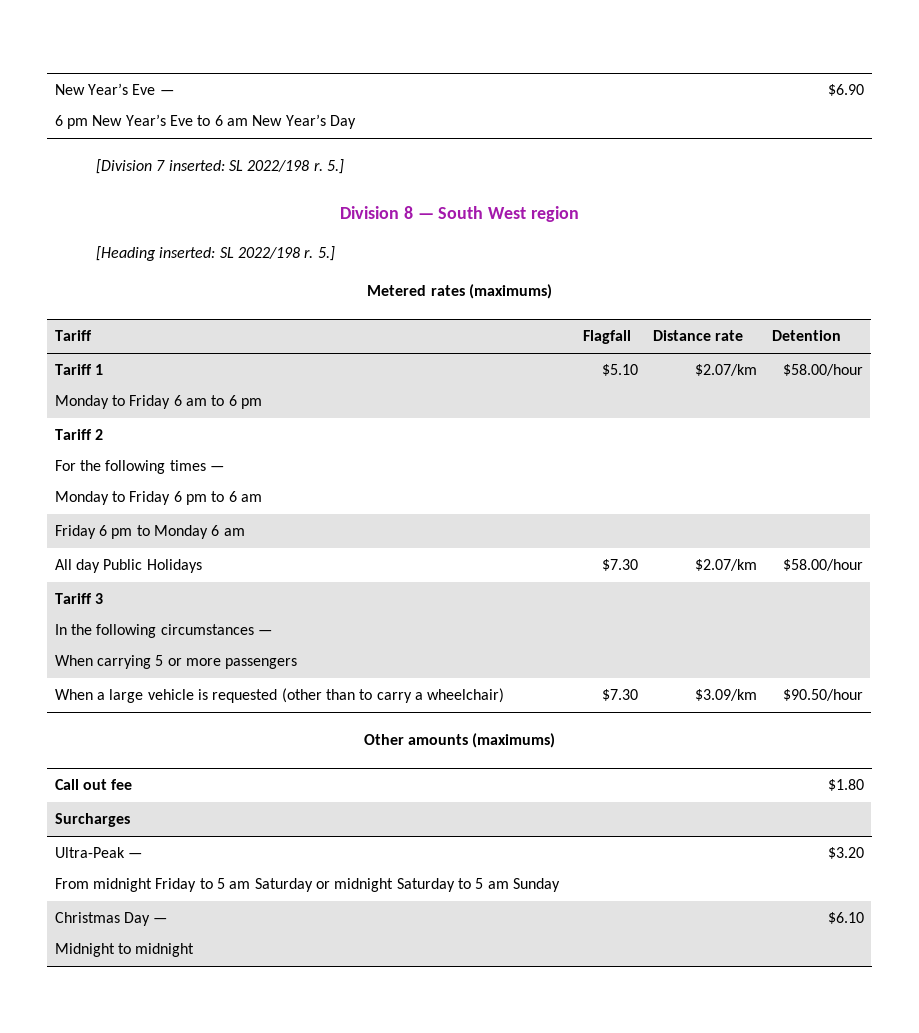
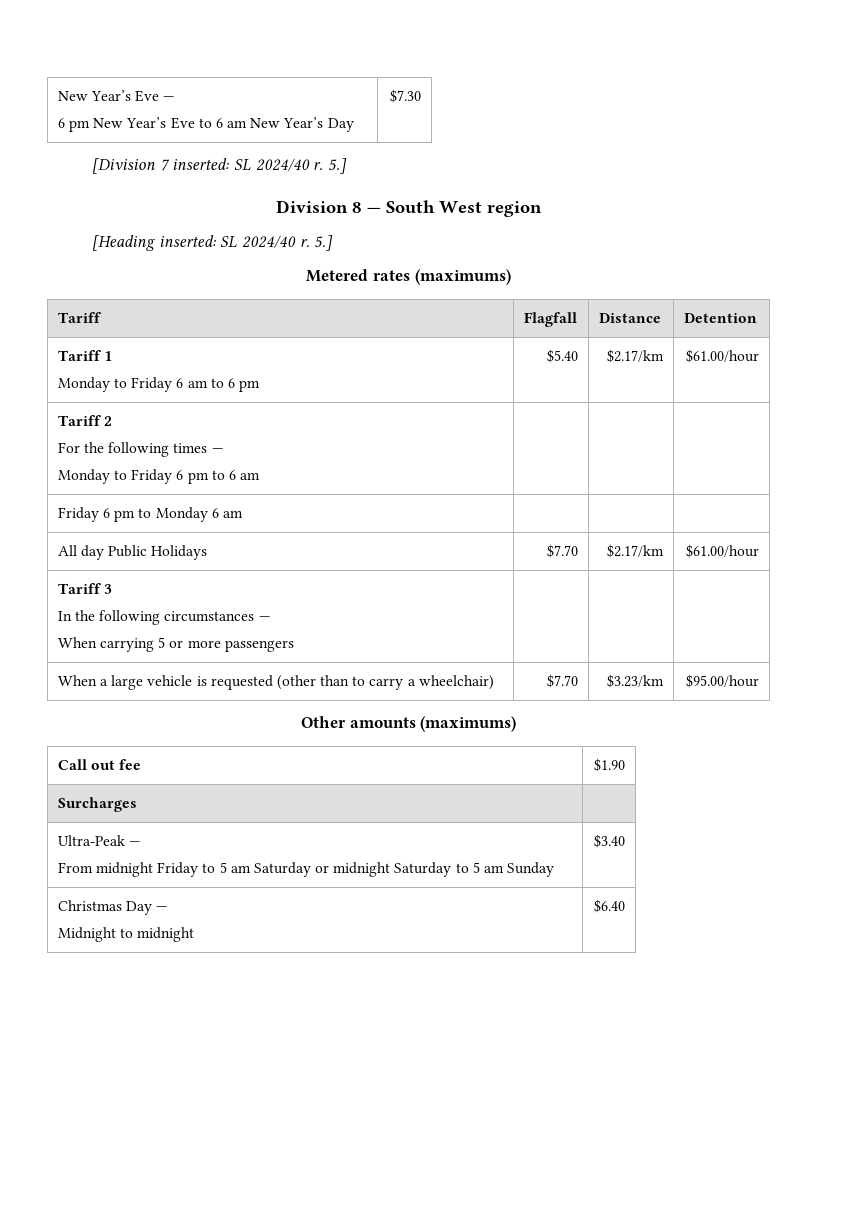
  New Year’s Eve —
- 6 pm New Year’s Eve to 6 am New Year’s Day | $6.90
+ 6 pm New Year’s Eve to 6 am New Year’s Day | $7.30
- [Division 7 inserted: SL 2022/198 r.
+ [Division 7 inserted: SL 2024/40 r.
- [Heading inserted: SL 2022/198 r.
+ [Heading inserted: SL 2024/40 r.
- Tariff | Flagfall | Distance rate | Detention
+ Tariff | Flagfall | Distance | Detention
  Tariff 1
- Monday to Friday 6 am to 6 pm | $5.10 | $2.07/km | $58.00/hour
+ Monday to Friday 6 am to 6 pm | $5.40 | $2.17/km | $61.00/hour
- All day Public Holidays | $7.30 | $2.07/km | $58.00/hour
+ All day Public Holidays | $7.70 | $2.17/km | $61.00/hour
- When a large vehicle is requested (other than to carry a wheelchair) | $7.30 | $3.09/km | $90.50/hour
+ When a large vehicle is requested (other than to carry a wheelchair) | $7.70 | $3.23/km | $95.00/hour
- Call out fee | $1.80
+ Call out fee | $1.90
  Ultra-Peak —
- From midnight Friday to 5 am Saturday or midnight Saturday to 5 am Sunday | $3.20
+ From midnight Friday to 5 am Saturday or midnight Saturday to 5 am Sunday | $3.40
  Christmas Day —
- Midnight to midnight | $6.10
+ Midnight to midnight | $6.40

